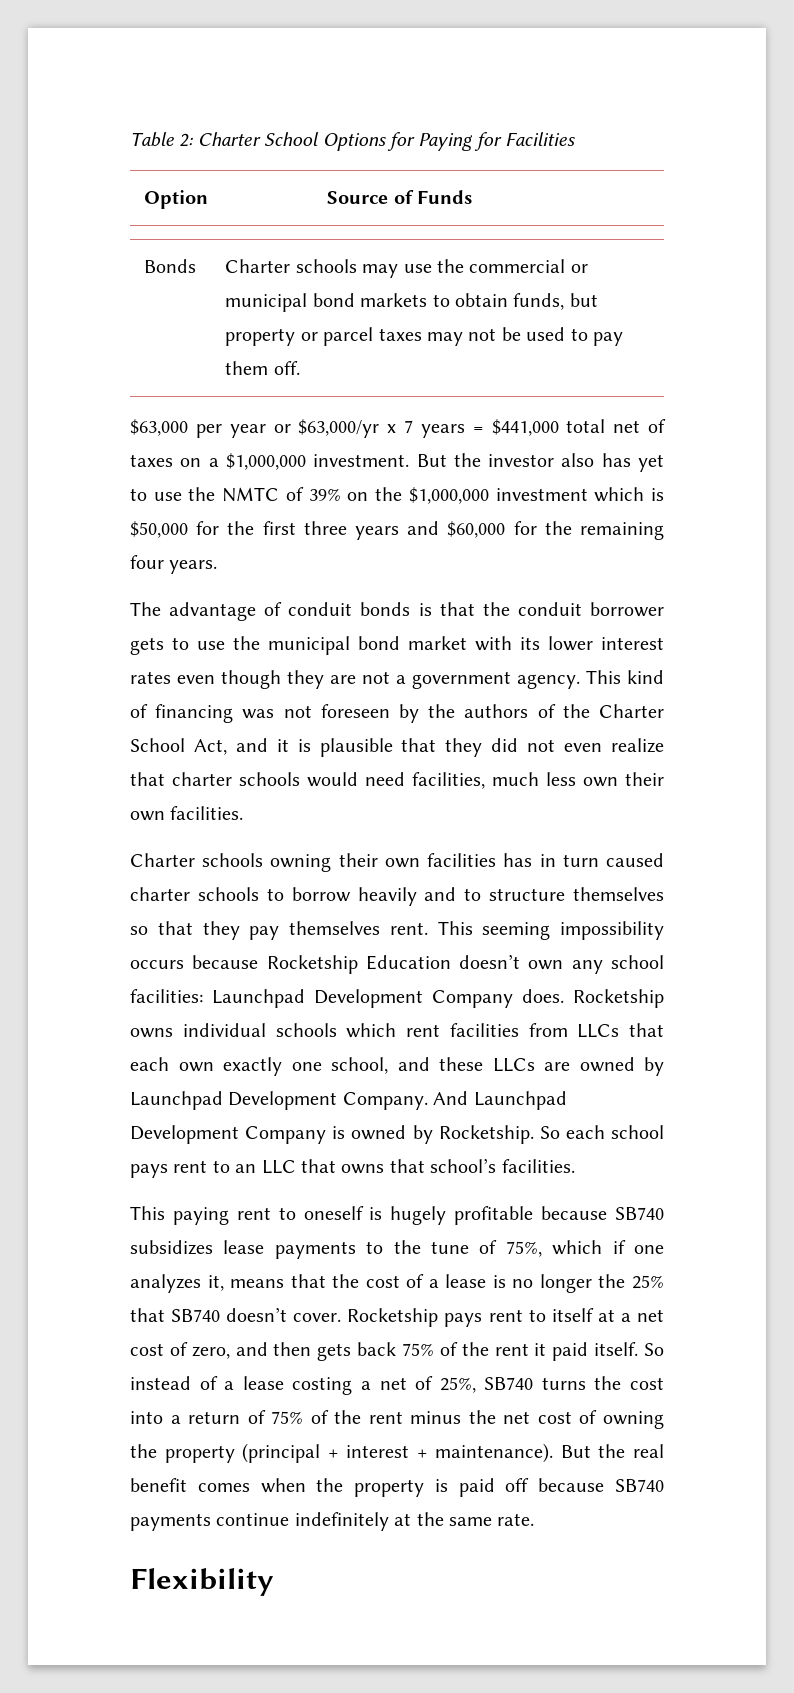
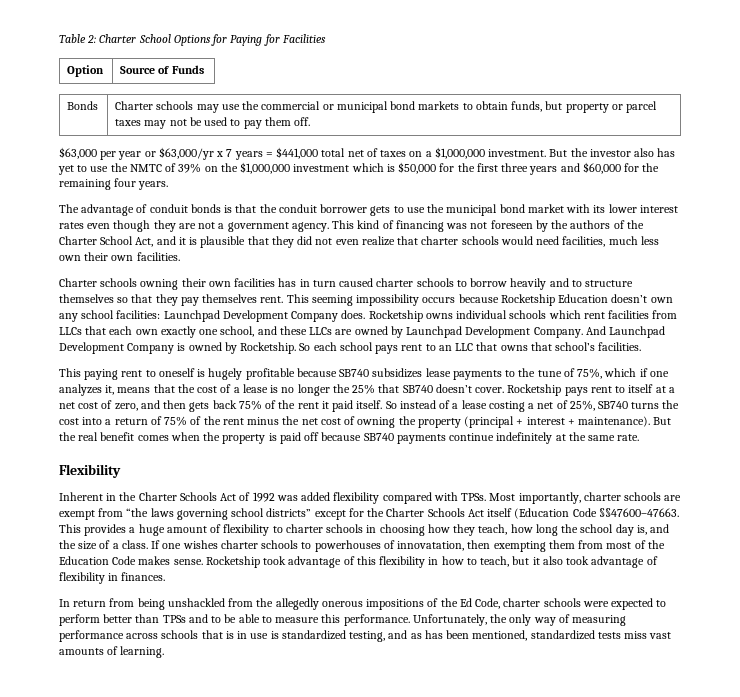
+ Inherent in the Charter Schools Act of 1992 was added flexibility compared with TPSs. Most importantly, charter schools are exempt from “the laws governing school districts” except for the Charter Schools Act itself (Education Code §§47600–47663. This provides a huge amount of flexibility to charter schools in choosing how they teach, how long the school day is, and the size of a class. If one wishes charter schools to powerhouses of innovatation, then exempting them from most of the Education Code makes sense. Rocketship took advantage of this flexibility in how to teach, but it also took advantage of flexibility in finances.
+ In return from being unshackled from the allegedly onerous impositions of the Ed Code, charter schools were expected to perform better than TPSs and to be able to measure this performance. Unfortunately, the only way of measuring performance across schools that is in use is standardized testing, and as has been mentioned, standardized tests miss vast amounts of learning.

